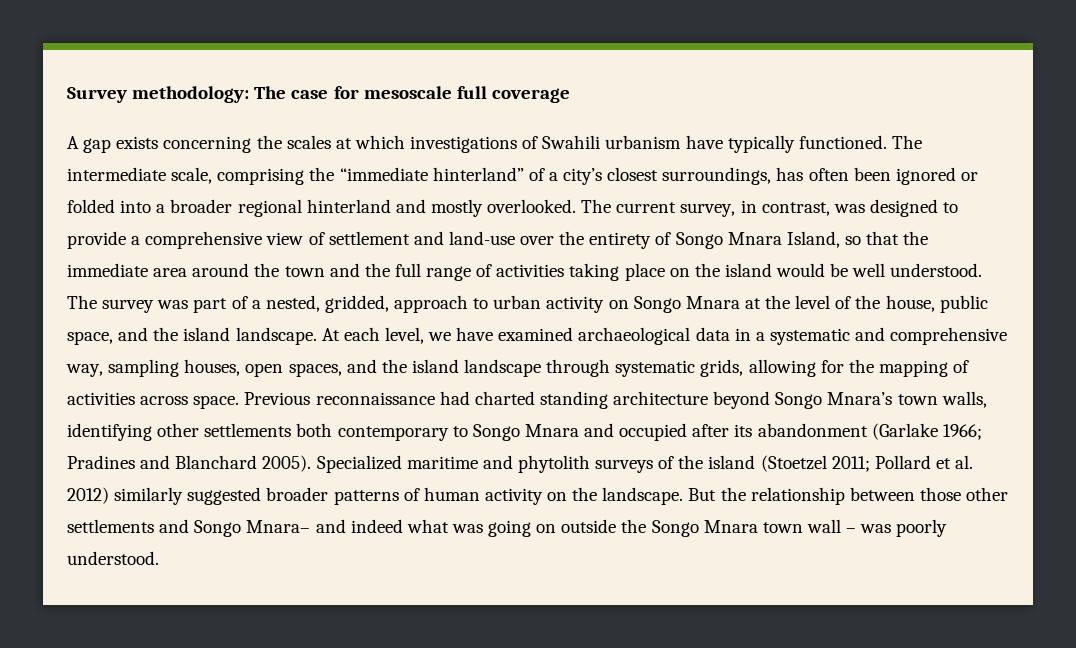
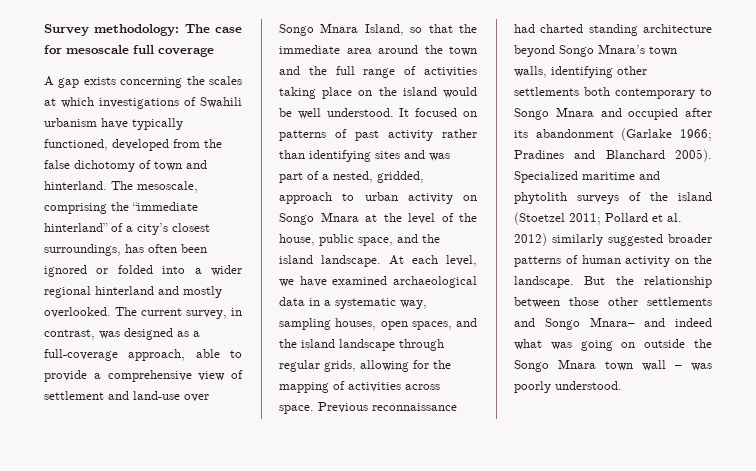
- A gap exists concerning the scales at which investigations of Swahili urbanism have typically functioned. The intermediate scale, comprising the “immediate hinterland” of a city’s closest surroundings, has often been ignored or folded into a broader regional hinterland and mostly overlooked.
+ A gap exists concerning the scales at which investigations of Swahili urbanism have typically functioned, developed from the false dichotomy of town and hinterland. The mesoscale, comprising the “immediate hinterland” of a city’s closest surroundings, has often been ignored or folded into a wider regional hinterland and mostly overlooked.
- The current survey, in contrast, was designed to provide a comprehensive view of settlement and land-use over the entirety of Songo Mnara Island, so that the immediate area around the town and the full range of activities taking place on the island would be well understood.
+ The current survey, in contrast, was designed as a full-coverage approach, able to provide a comprehensive view of settlement and land-use over Songo Mnara Island, so that the immediate area around the town and the full range of activities taking place on the island would be well understood.
- The survey was part of a nested, gridded, approach to urban activity on Songo Mnara at the level of the house, public space, and the island landscape.
+ It focused on patterns of past activity rather than identifying sites and was part of a nested, gridded, approach to urban activity on Songo Mnara at the level of the house, public space, and the island landscape.
- At each level, we have examined archaeological data in a systematic and comprehensive way, sampling houses, open spaces, and the island landscape through systematic grids, allowing for the mapping of activities across space.
+ At each level, we have examined archaeological data in a systematic way, sampling houses, open spaces, and the island landscape through regular grids, allowing for the mapping of activities across space.

